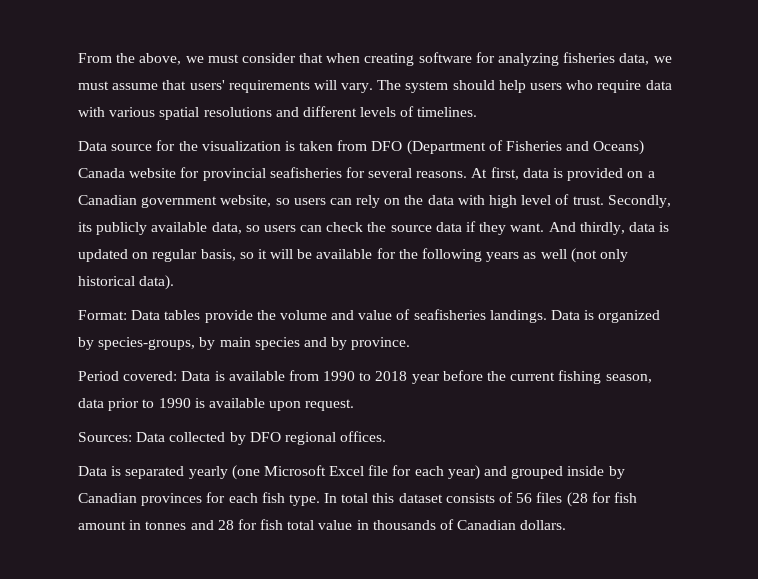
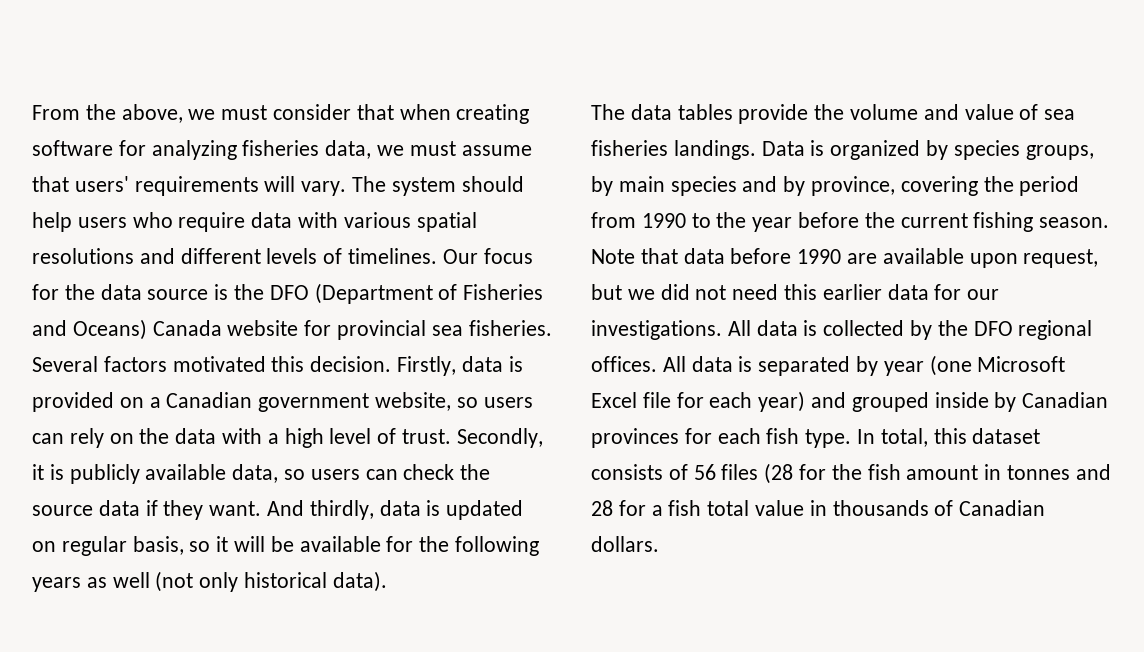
- The system should help users who require data with various spatial resolutions and different levels of timelines.
- Data source for the visualization is taken from DFO (Department of Fisheries and Oceans) Canada website for provincial seafisheries for several reasons. At first, data is provided on a Canadian government website, so users can rely on the data with high level of trust.
+ The system should help users who require data with various spatial resolutions and different levels of timelines. Our focus for the data source is the DFO (Department of Fisheries and Oceans) Canada website for provincial sea fisheries. Several factors motivated this decision. Firstly, data is provided on a Canadian government website, so users can rely on the data with a high level of trust.
- Secondly, its publicly available data, so users can check the source data if they want.
+ Secondly, it is publicly available data, so users can check the source data if they want.
- Format: Data tables provide the volume and value of seafisheries landings.
+ The data tables provide the volume and value of sea fisheries landings.
- Data is organized by species-groups, by main species and by province.
- Period covered: Data is available from 1990 to 2018 year before the current fishing season, data prior to 1990 is available upon request.
- Sources: Data collected by DFO regional offices.
- Data is separated yearly (one Microsoft Excel file for each year) and grouped inside by Canadian provinces for each fish type.
+ Data is organized by species groups, by main species and by province, covering the period from 1990 to the year before the current fishing season. Note that data before 1990 are available upon request, but we did not need this earlier data for our investigations. All data is collected by the DFO regional offices. All data is separated by year (one Microsoft Excel file for each year) and grouped inside by Canadian provinces for each fish type.
- In total this dataset consists of 56 files (28 for fish amount in tonnes and 28 for fish total value in thousands of Canadian dollars.
+ In total, this dataset consists of 56 files (28 for the fish amount in tonnes and 28 for a fish total value in thousands of Canadian dollars.

